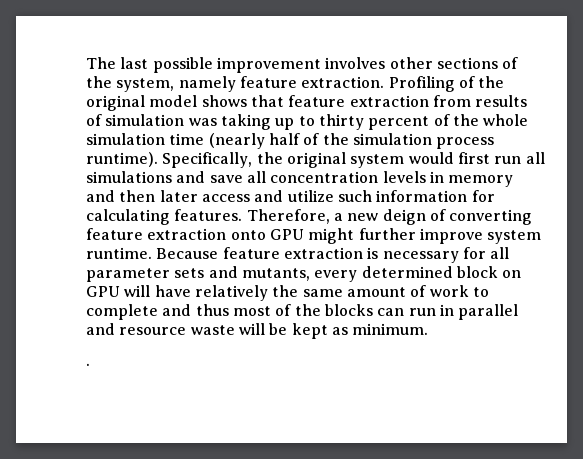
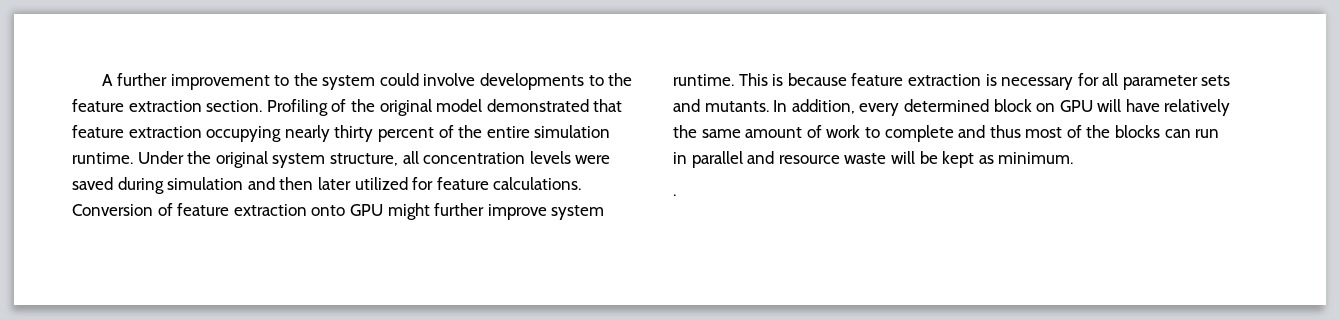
- The last possible improvement involves other sections of the system, namely feature extraction.
+ A further improvement to the system could involve developments to the feature extraction section.
- Profiling of the original model shows that feature extraction from results of simulation was taking up to thirty percent of the whole simulation time (nearly half of the simulation process runtime). Specifically, the original system would first run all simulations and save all concentration levels in memory and then later access and utilize such information for calculating features. Therefore, a new deign of converting feature extraction onto GPU might further improve system runtime.
+ Profiling of the original model demonstrated that feature extraction occupying nearly thirty percent of the entire simulation runtime. Under the original system structure, all concentration levels were saved during simulation and then later utilized for feature calculations. Conversion of feature extraction onto GPU might further improve system runtime.
- Because feature extraction is necessary for all parameter sets and mutants, every determined block on GPU will have relatively the same amount of work to complete and thus most of the blocks can run in parallel and resource waste will be kept as minimum.
+ This is because feature extraction is necessary for all parameter sets and mutants. In addition, every determined block on GPU will have relatively the same amount of work to complete and thus most of the blocks can run in parallel and resource waste will be kept as minimum.

